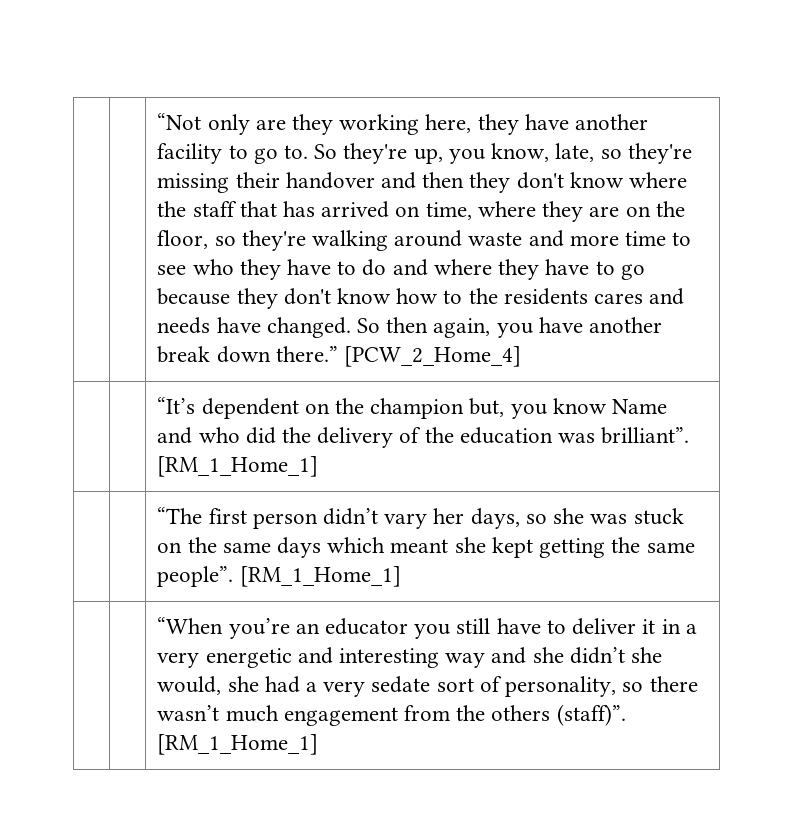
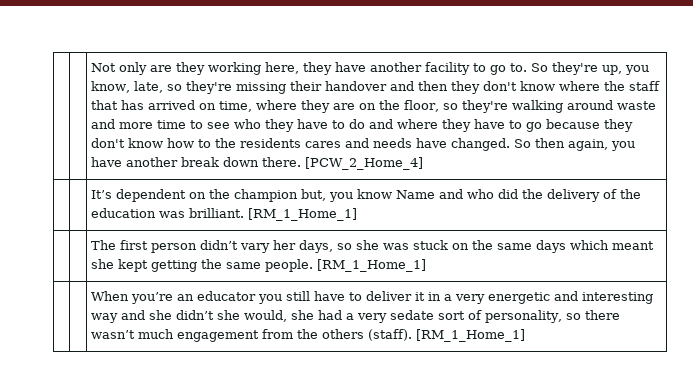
- “Not only are they working here, they have another facility to go to.
+ Not only are they working here, they have another facility to go to.
- So then again, you have another break down there.”
+ So then again, you have another break down there.
- | | “It’s dependent on the champion but, you know Name and who did the delivery of the education was brilliant”. [RM_1_Home_1]
- | | “The first person didn’t vary her days, so she was stuck on the same days which meant she kept getting the same people”. [RM_1_Home_1]
- | | “When you’re an educator you still have to deliver it in a very energetic and interesting way and she didn’t she would, she had a very sedate sort of personality, so there wasn’t much engagement from the others (staff)”. [RM_1_Home_1]
+ | | It’s dependent on the champion but, you know Name and who did the delivery of the education was brilliant. [RM_1_Home_1]
+ | | The first person didn’t vary her days, so she was stuck on the same days which meant she kept getting the same people. [RM_1_Home_1]
+ | | When you’re an educator you still have to deliver it in a very energetic and interesting way and she didn’t she would, she had a very sedate sort of personality, so there wasn’t much engagement from the others (staff). [RM_1_Home_1]

